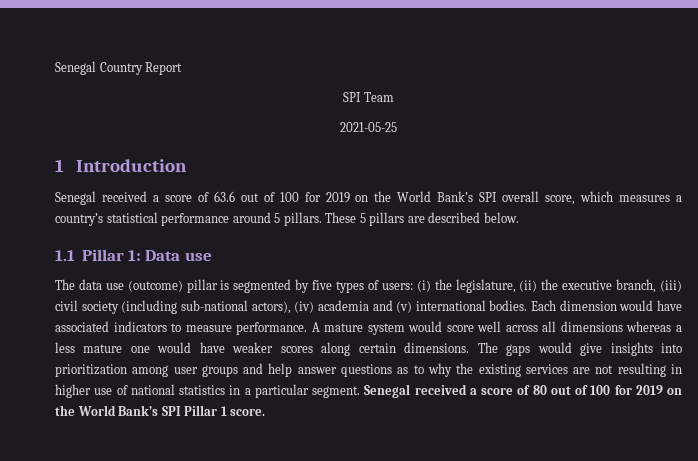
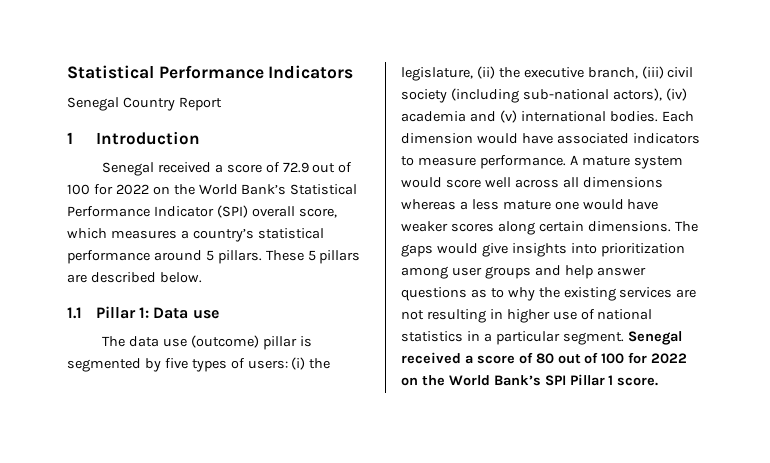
+ Statistical Performance Indicators
- SPI Team
- 2021-05-25
- Senegal received a score of 63.6 out of 100 for 2019 on the World Bank’s SPI overall score, which measures a country’s statistical performance around 5 pillars.
+ Senegal received a score of 72.9 out of 100 for 2022 on the World Bank’s Statistical Performance Indicator (SPI) overall score, which measures a country’s statistical performance around 5 pillars.
- Senegal received a score of 80 out of 100 for 2019 on the World Bank’s SPI Pillar 1 score.
+ Senegal received a score of 80 out of 100 for 2022 on the World Bank’s SPI Pillar 1 score.

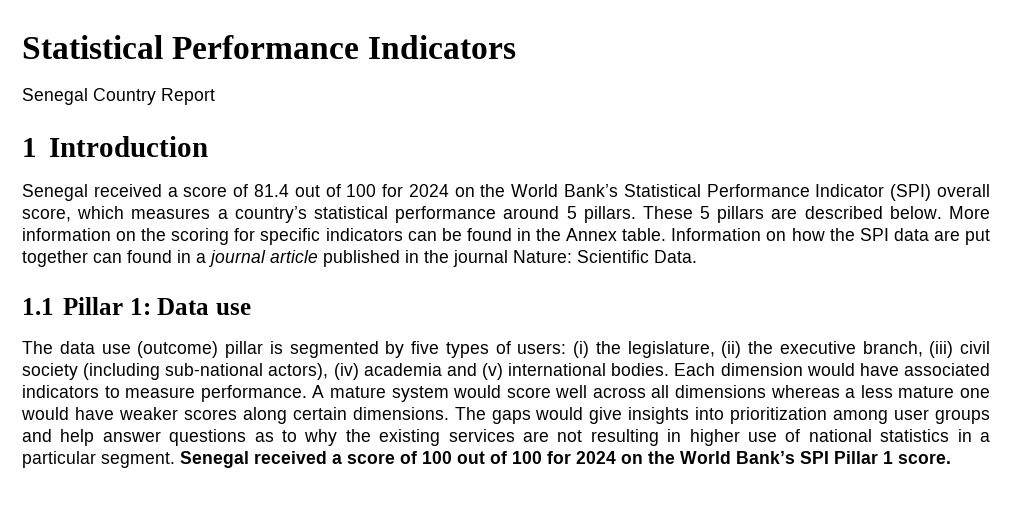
- Senegal received a score of 72.9 out of 100 for 2022 on the World Bank’s Statistical Performance Indicator (SPI) overall score, which measures a country’s statistical performance around 5 pillars.
+ Senegal received a score of 81.4 out of 100 for 2024 on the World Bank’s Statistical Performance Indicator (SPI) overall score, which measures a country’s statistical performance around 5 pillars.
+ More information on the scoring for specific indicators can be found in the Annex table. Information on how the SPI data are put together can found in a journal article published in the journal Nature: Scientific Data.
- Senegal received a score of 80 out of 100 for 2022 on the World Bank’s SPI Pillar 1 score.
+ Senegal received a score of 100 out of 100 for 2024 on the World Bank’s SPI Pillar 1 score.

